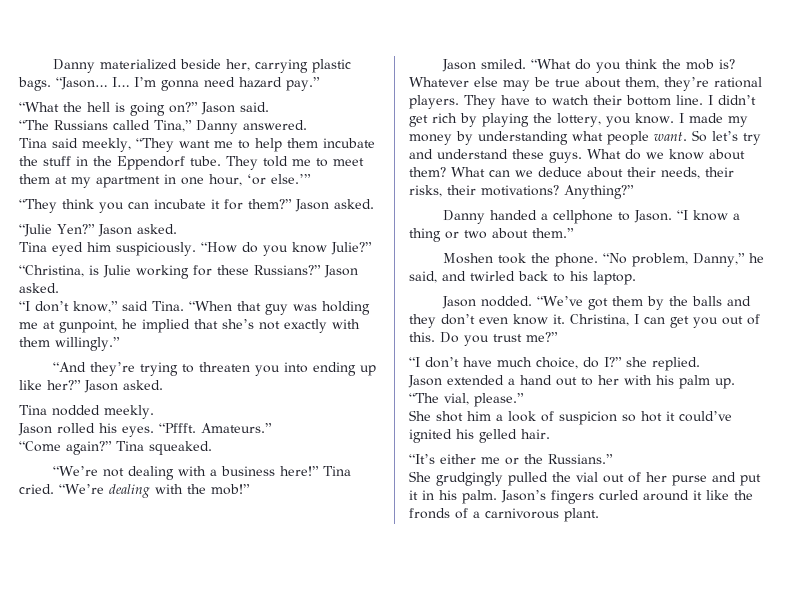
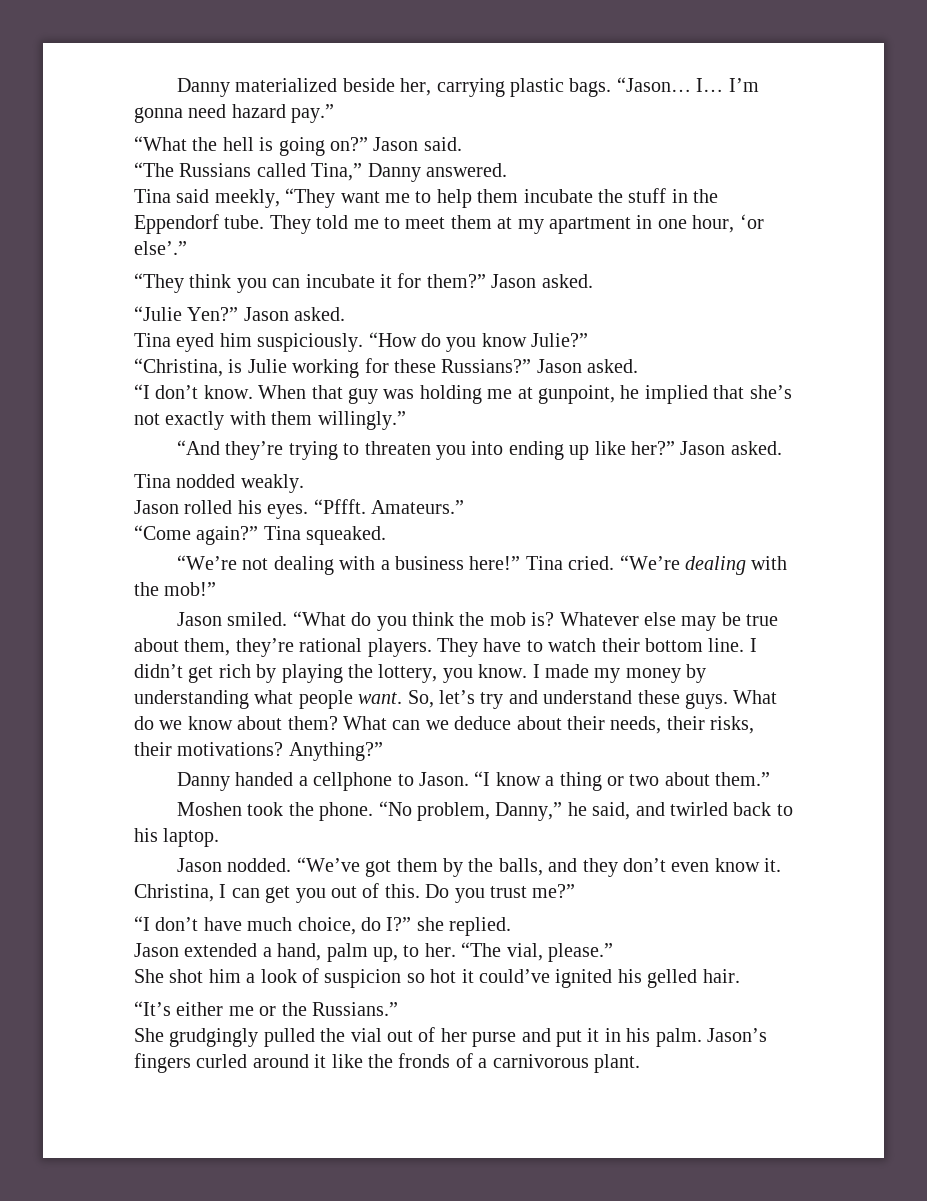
- They told me to meet them at my apartment in one hour, ‘or else.’”
+ They told me to meet them at my apartment in one hour, ‘or else’.”
- “I don’t know,” said Tina. “When that guy was holding me at gunpoint, he implied that she’s not exactly with them willingly.”
+ “I don’t know. When that guy was holding me at gunpoint, he implied that she’s not exactly with them willingly.”
- Tina nodded meekly.
+ Tina nodded weakly.
- So let’s try and understand these guys.
+ So, let’s try and understand these guys.
- “We’ve got them by the balls and they don’t even know it.
+ “We’ve got them by the balls, and they don’t even know it.
- Jason extended a hand out to her with his palm up.
+ Jason extended a hand, palm up, to her.

